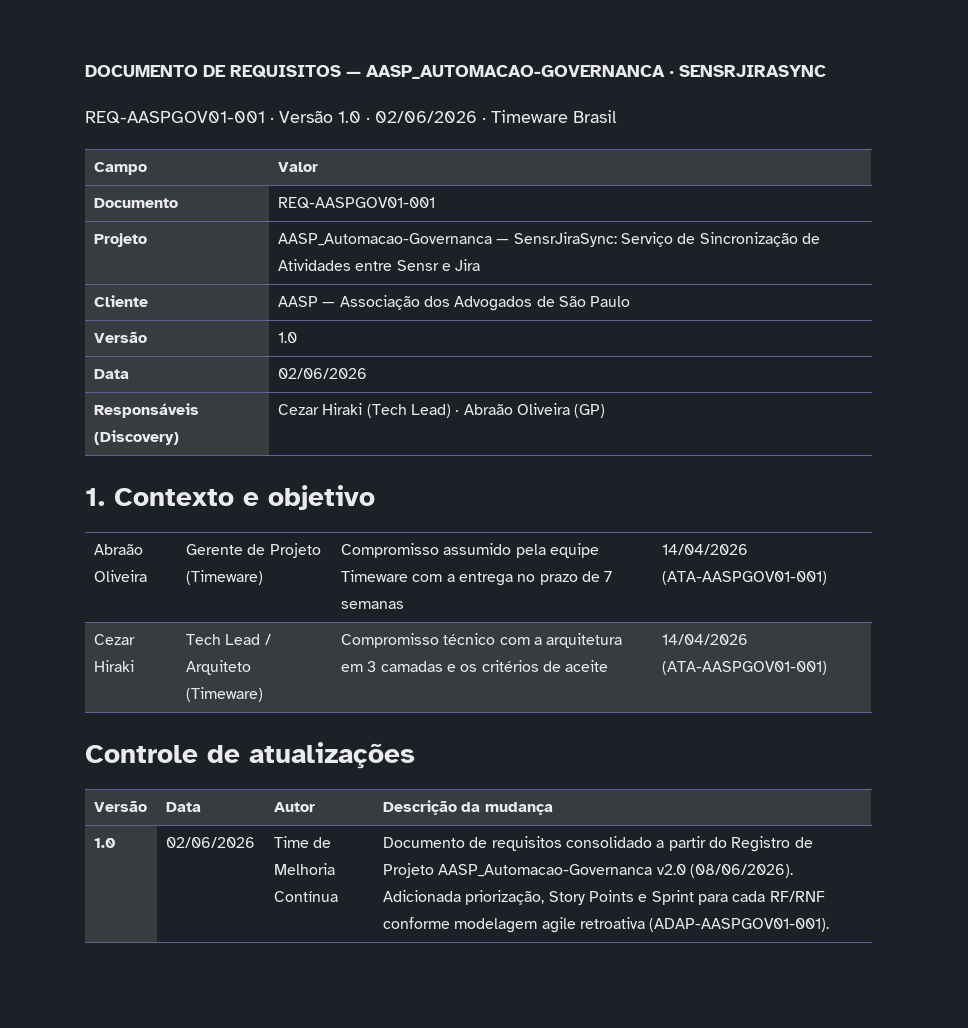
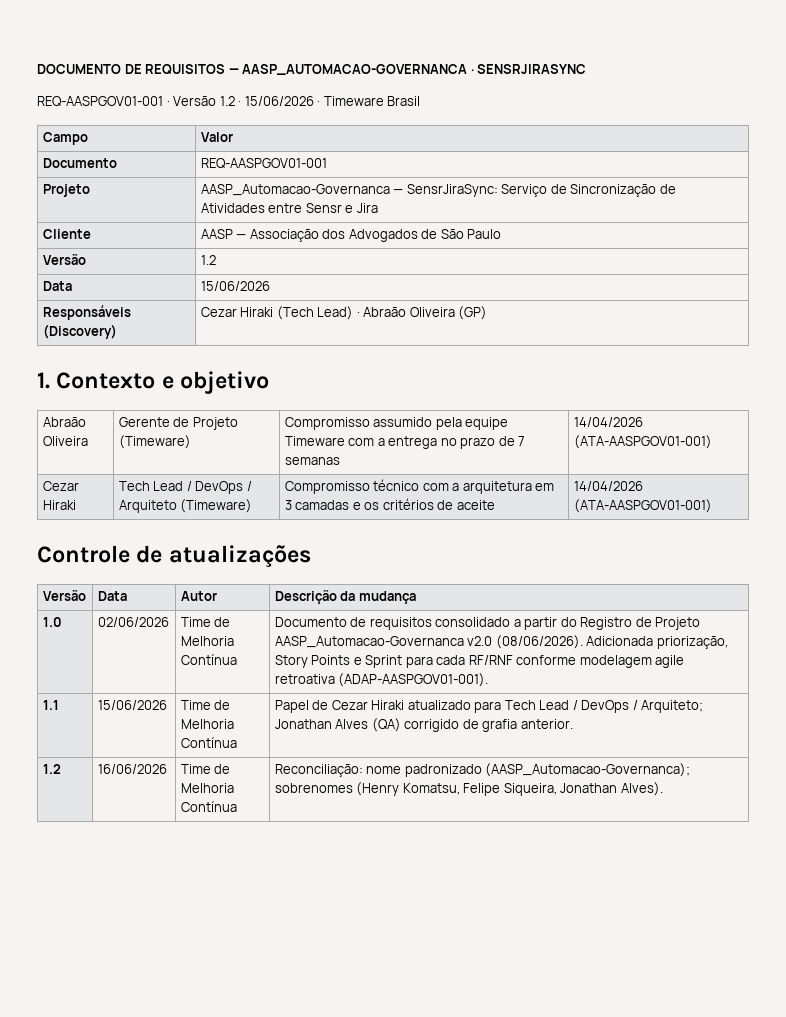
- REQ-AASPGOV01-001 · Versão 1.0 · 02/06/2026 · Timeware Brasil
+ REQ-AASPGOV01-001 · Versão 1.2 · 15/06/2026 · Timeware Brasil
- Versão | 1.0
- Data | 02/06/2026
+ Versão | 1.2
+ Data | 15/06/2026
- Cezar Hiraki | Tech Lead / Arquiteto (Timeware) | Compromisso técnico com a arquitetura em 3 camadas e os critérios de aceite | 14/04/2026 (ATA-AASPGOV01-001)
+ Cezar Hiraki | Tech Lead / DevOps / Arquiteto (Timeware) | Compromisso técnico com a arquitetura em 3 camadas e os critérios de aceite | 14/04/2026 (ATA-AASPGOV01-001)
+ 1.1 | 15/06/2026 | Time de Melhoria Contínua | Papel de Cezar Hiraki atualizado para Tech Lead / DevOps / Arquiteto; Jonathan Alves (QA) corrigido de grafia anterior.
+ 1.2 | 16/06/2026 | Time de Melhoria Contínua | Reconciliação: nome padronizado (AASP_Automacao-Governanca); sobrenomes (Henry Komatsu, Felipe Siqueira, Jonathan Alves).

